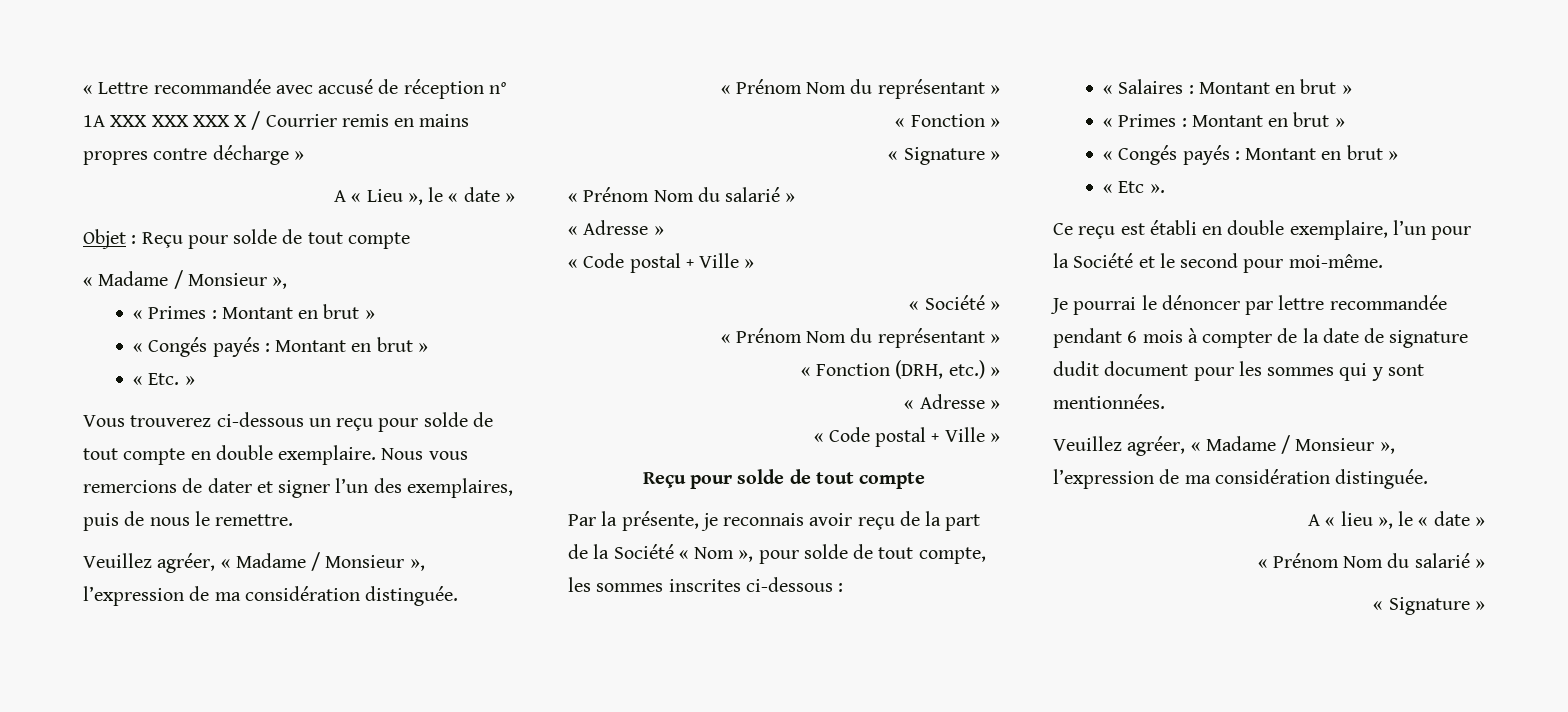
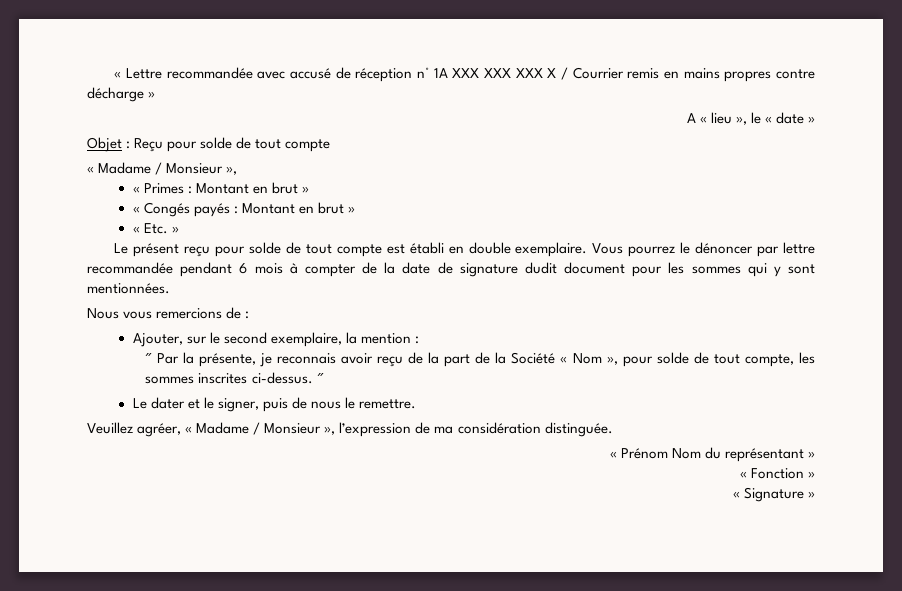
- A « Lieu », le « date »
+ A « lieu », le « date »
- Vous trouverez ci-dessous un reçu pour solde de tout compte en double exemplaire.
+ Le présent reçu pour solde de tout compte est établi en double exemplaire.
- Nous vous remercions de dater et signer l’un des exemplaires, puis de nous le remettre.
+ Vous pourrez le dénoncer par lettre recommandée pendant 6 mois à compter de la date de signature dudit document pour les sommes qui y sont mentionnées.
+ Nous vous remercions de :
+ Ajouter, sur le second exemplaire, la mention :
+ ″ Par la présente, je reconnais avoir reçu de la part de la Société « Nom », pour solde de tout compte, les sommes inscrites ci-dessus. ″
+ Le dater et le signer, puis de nous le remettre.
  « Fonction »
- « Signature »
- « Prénom Nom du salarié »
- « Adresse »
- « Code postal + Ville »
- « Société »
- « Prénom Nom du représentant »
- « Fonction (DRH, etc.) »
- « Adresse »
- « Code postal + Ville »
- Reçu pour solde de tout compte
- Par la présente, je reconnais avoir reçu de la part de la Société « Nom », pour solde de tout compte, les sommes inscrites ci-dessous :
- « Salaires : Montant en brut »
- « Primes : Montant en brut »
- « Congés payés : Montant en brut »
- « Etc ».
- Ce reçu est établi en double exemplaire, l’un pour la Société et le second pour moi-même.
- Je pourrai le dénoncer par lettre recommandée pendant 6 mois à compter de la date de signature dudit document pour les sommes qui y sont mentionnées.
- Veuillez agréer, « Madame / Monsieur », l’expression de ma considération distinguée.
- A « lieu », le « date »
- « Prénom Nom du salarié »

